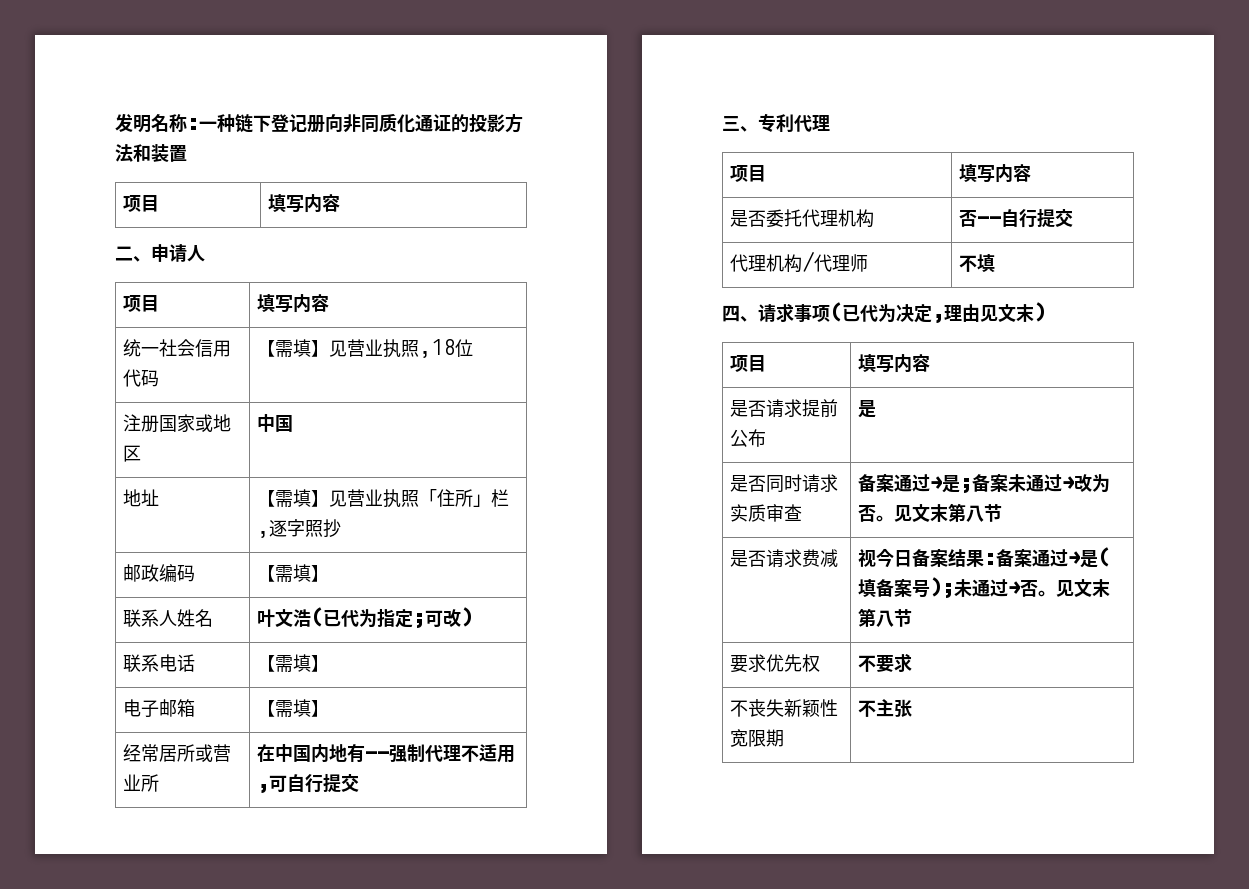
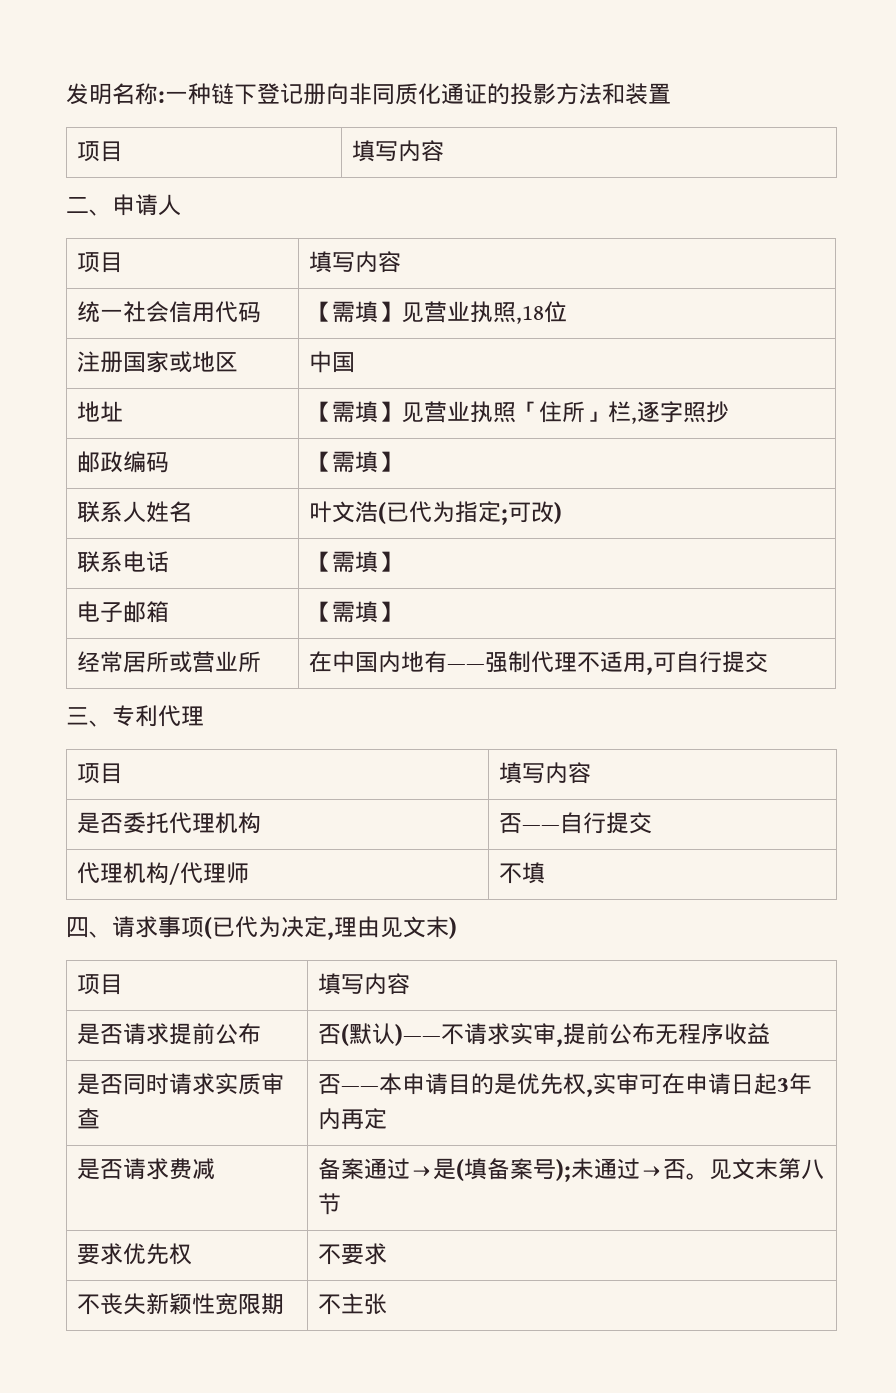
- 是否请求提前公布 | 是
+ 是否请求提前公布 | 否(默认)——不请求实审,提前公布无程序收益
- 是否同时请求实质审查 | 备案通过→是;备案未通过→改为否。见文末第八节
+ 是否同时请求实质审查 | 否——本申请目的是优先权,实审可在申请日起3年内再定
- 是否请求费减 | 视今日备案结果:备案通过→是(填备案号);未通过→否。见文末第八节
+ 是否请求费减 | 备案通过→是(填备案号);未通过→否。见文末第八节

